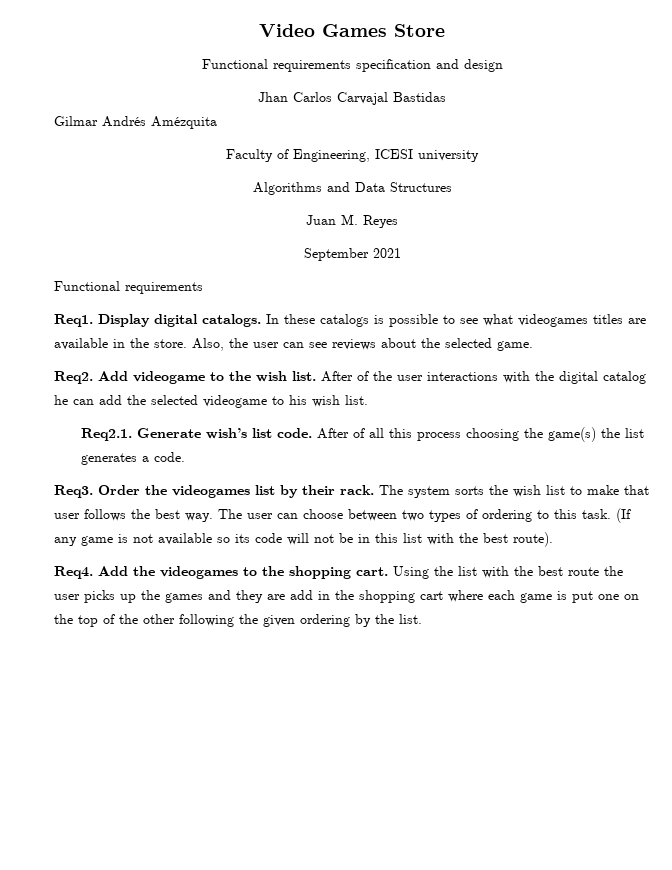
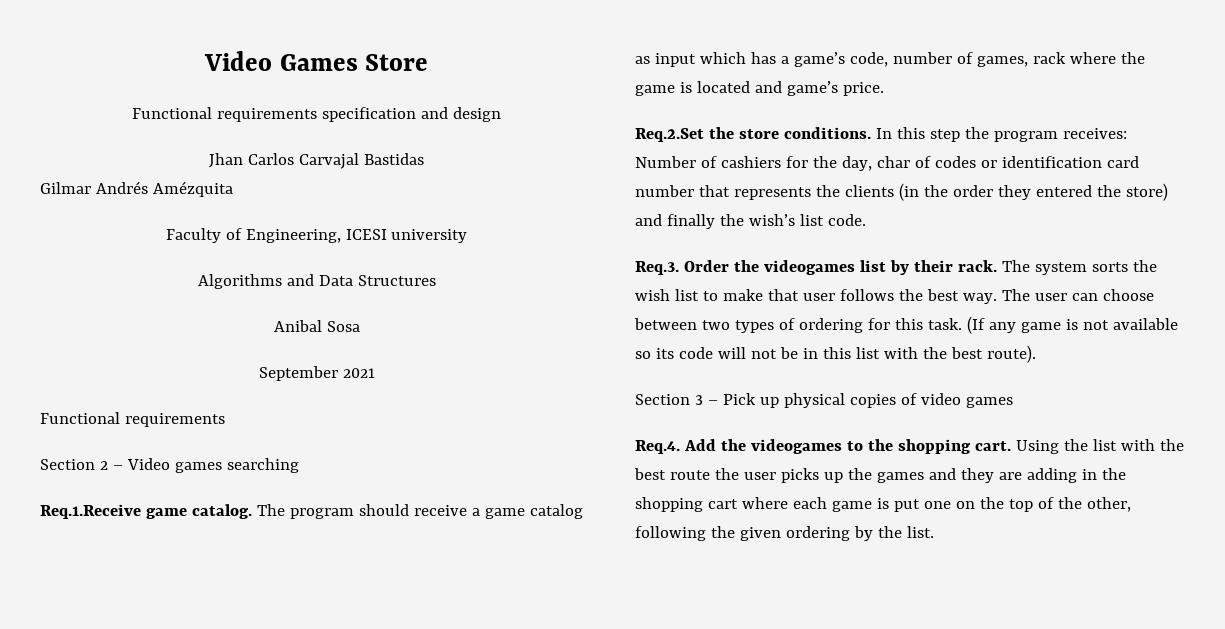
- Juan M. Reyes
+ Anibal Sosa
- Req1. Display digital catalogs. In these catalogs is possible to see what videogames titles are available in the store. Also, the user can see reviews about the selected game.
- Req2. Add videogame to the wish list. After of the user interactions with the digital catalog he can add the selected videogame to his wish list.
- Req2.1. Generate wish’s list code. After of all this process choosing the game(s) the list generates a code.
- Req3. Order the videogames list by their rack.
+ Section 2 – Video games searching
+ Req.1.Receive game catalog. The program should receive a game catalog as input which has a game’s code, number of games, rack where the game is located and game’s price.
+ Req.2.Set the store conditions. In this step the program receives: Number of cashiers for the day, char of codes or identification card number that represents the clients (in the order they entered the store) and finally the wish’s list code.
+ Req.3. Order the videogames list by their rack.
- The user can choose between two types of ordering to this task.
+ The user can choose between two types of ordering for this task.
- Req4. Add the videogames to the shopping cart.
+ Section 3 – Pick up physical copies of video games
+ Req.4. Add the videogames to the shopping cart.
- Using the list with the best route the user picks up the games and they are add in the shopping cart where each game is put one on the top of the other following the given ordering by the list.
+ Using the list with the best route the user picks up the games and they are adding in the shopping cart where each game is put one on the top of the other, following the given ordering by the list.

